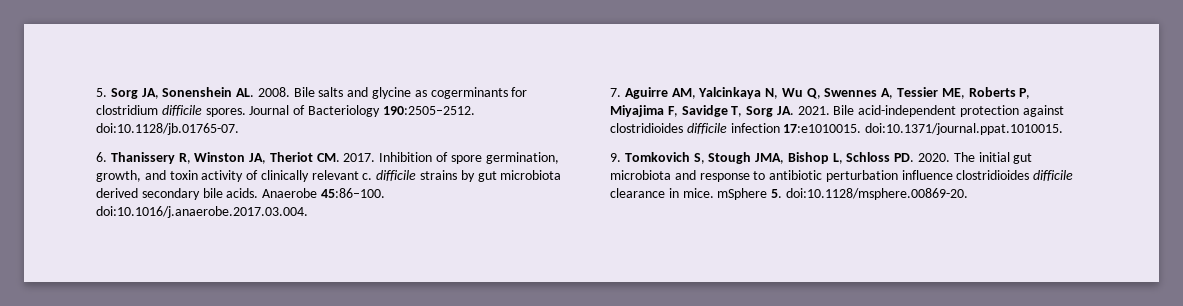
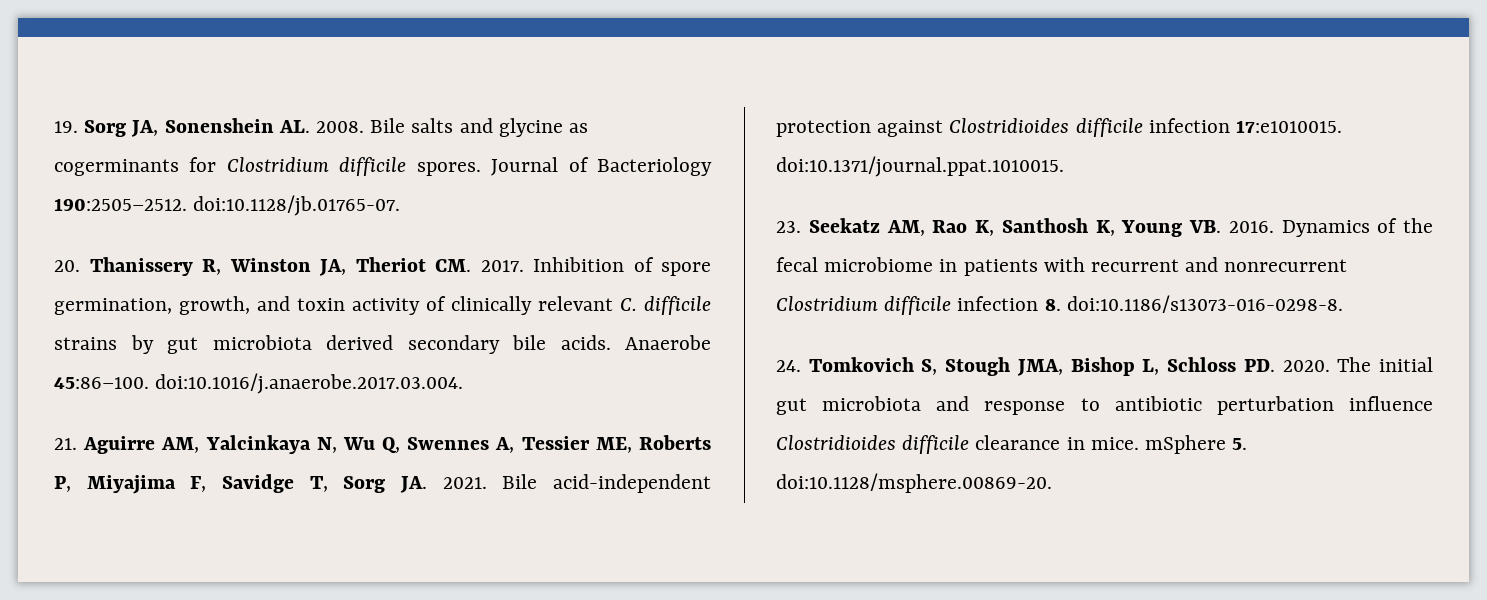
- 5. Sorg JA, Sonenshein AL. 2008.
+ 19. Sorg JA, Sonenshein AL. 2008.
- Bile salts and glycine as cogerminants for clostridium difficile spores.
+ Bile salts and glycine as cogerminants for Clostridium difficile spores.
- 6. Thanissery R, Winston JA, Theriot CM. 2017.
+ 20. Thanissery R, Winston JA, Theriot CM. 2017.
- Inhibition of spore germination, growth, and toxin activity of clinically relevant c. difficile strains by gut microbiota derived secondary bile acids.
+ Inhibition of spore germination, growth, and toxin activity of clinically relevant C. difficile strains by gut microbiota derived secondary bile acids.
- 7. Aguirre AM, Yalcinkaya N, Wu Q, Swennes A, Tessier ME, Roberts P, Miyajima F, Savidge T, Sorg JA. 2021.
+ 21. Aguirre AM, Yalcinkaya N, Wu Q, Swennes A, Tessier ME, Roberts P, Miyajima F, Savidge T, Sorg JA. 2021.
- Bile acid-independent protection against clostridioides difficile infection 17:e1010015. doi:10.1371/journal.ppat.1010015.
+ Bile acid-independent protection against Clostridioides difficile infection 17:e1010015. doi:10.1371/journal.ppat.1010015.
- 9. Tomkovich S, Stough JMA, Bishop L, Schloss PD. 2020.
+ 23. Seekatz AM, Rao K, Santhosh K, Young VB. 2016. Dynamics of the fecal microbiome in patients with recurrent and nonrecurrent Clostridium difficile infection 8. doi:10.1186/s13073-016-0298-8.
+ 24. Tomkovich S, Stough JMA, Bishop L, Schloss PD. 2020.
- The initial gut microbiota and response to antibiotic perturbation influence clostridioides difficile clearance in mice. mSphere 5. doi:10.1128/msphere.00869-20.
+ The initial gut microbiota and response to antibiotic perturbation influence Clostridioides difficile clearance in mice. mSphere 5. doi:10.1128/msphere.00869-20.

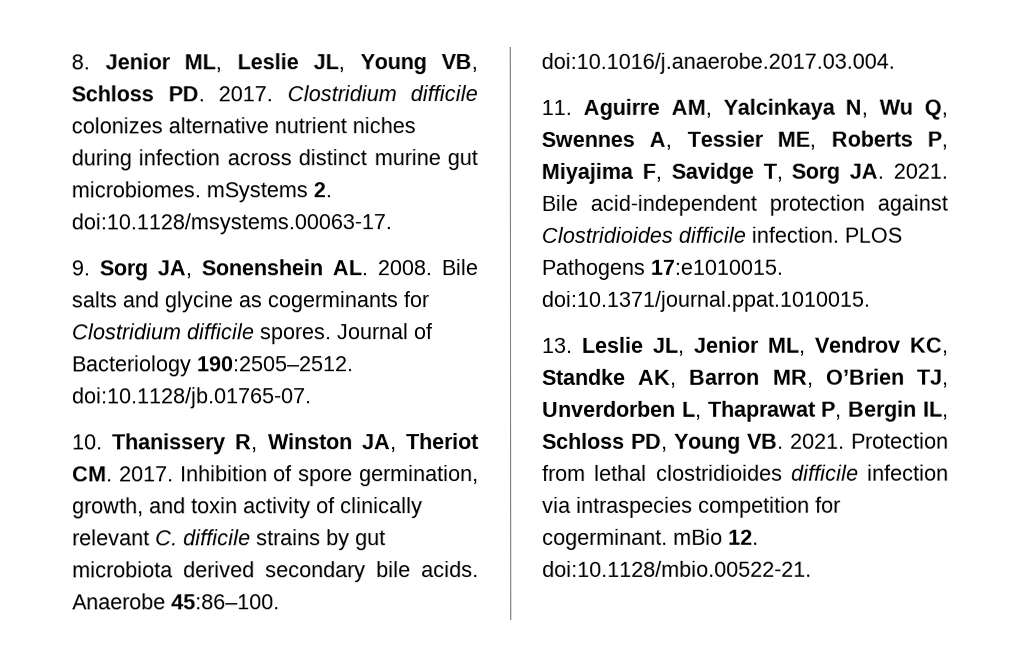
- 19. Sorg JA, Sonenshein AL. 2008.
+ 8. Jenior ML, Leslie JL, Young VB, Schloss PD. 2017. Clostridium difficile colonizes alternative nutrient niches during infection across distinct murine gut microbiomes. mSystems 2. doi:10.1128/msystems.00063-17.
+ 9. Sorg JA, Sonenshein AL. 2008.
- 20. Thanissery R, Winston JA, Theriot CM. 2017.
+ 10. Thanissery R, Winston JA, Theriot CM. 2017.
- 21. Aguirre AM, Yalcinkaya N, Wu Q, Swennes A, Tessier ME, Roberts P, Miyajima F, Savidge T, Sorg JA. 2021.
+ 11. Aguirre AM, Yalcinkaya N, Wu Q, Swennes A, Tessier ME, Roberts P, Miyajima F, Savidge T, Sorg JA. 2021.
- Bile acid-independent protection against Clostridioides difficile infection 17:e1010015. doi:10.1371/journal.ppat.1010015.
+ Bile acid-independent protection against Clostridioides difficile infection. PLOS Pathogens 17:e1010015. doi:10.1371/journal.ppat.1010015.
- 23. Seekatz AM, Rao K, Santhosh K, Young VB. 2016. Dynamics of the fecal microbiome in patients with recurrent and nonrecurrent Clostridium difficile infection 8. doi:10.1186/s13073-016-0298-8.
- 24. Tomkovich S, Stough JMA, Bishop L, Schloss PD. 2020. The initial gut microbiota and response to antibiotic perturbation influence Clostridioides difficile clearance in mice. mSphere 5. doi:10.1128/msphere.00869-20.
+ 13. Leslie JL, Jenior ML, Vendrov KC, Standke AK, Barron MR, O’Brien TJ, Unverdorben L, Thaprawat P, Bergin IL, Schloss PD, Young VB. 2021. Protection from lethal clostridioides difficile infection via intraspecies competition for cogerminant. mBio 12. doi:10.1128/mbio.00522-21.

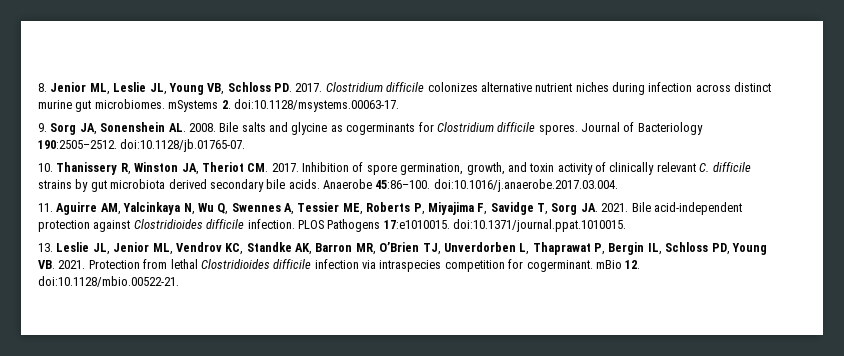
- Protection from lethal clostridioides difficile infection via intraspecies competition for cogerminant. mBio 12. doi:10.1128/mbio.00522-21.
+ Protection from lethal Clostridioides difficile infection via intraspecies competition for cogerminant. mBio 12. doi:10.1128/mbio.00522-21.

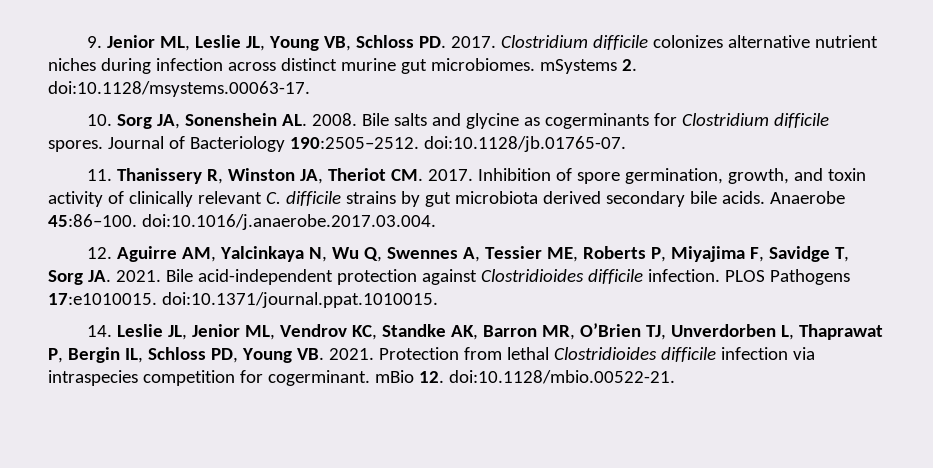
- 8. Jenior ML, Leslie JL, Young VB, Schloss PD. 2017.
+ 9. Jenior ML, Leslie JL, Young VB, Schloss PD. 2017.
- 9. Sorg JA, Sonenshein AL. 2008.
+ 10. Sorg JA, Sonenshein AL. 2008.
- 10. Thanissery R, Winston JA, Theriot CM. 2017.
+ 11. Thanissery R, Winston JA, Theriot CM. 2017.
- 11. Aguirre AM, Yalcinkaya N, Wu Q, Swennes A, Tessier ME, Roberts P, Miyajima F, Savidge T, Sorg JA. 2021.
+ 12. Aguirre AM, Yalcinkaya N, Wu Q, Swennes A, Tessier ME, Roberts P, Miyajima F, Savidge T, Sorg JA. 2021.
- 13. Leslie JL, Jenior ML, Vendrov KC, Standke AK, Barron MR, O’Brien TJ, Unverdorben L, Thaprawat P, Bergin IL, Schloss PD, Young VB. 2021.
+ 14. Leslie JL, Jenior ML, Vendrov KC, Standke AK, Barron MR, O’Brien TJ, Unverdorben L, Thaprawat P, Bergin IL, Schloss PD, Young VB. 2021.

